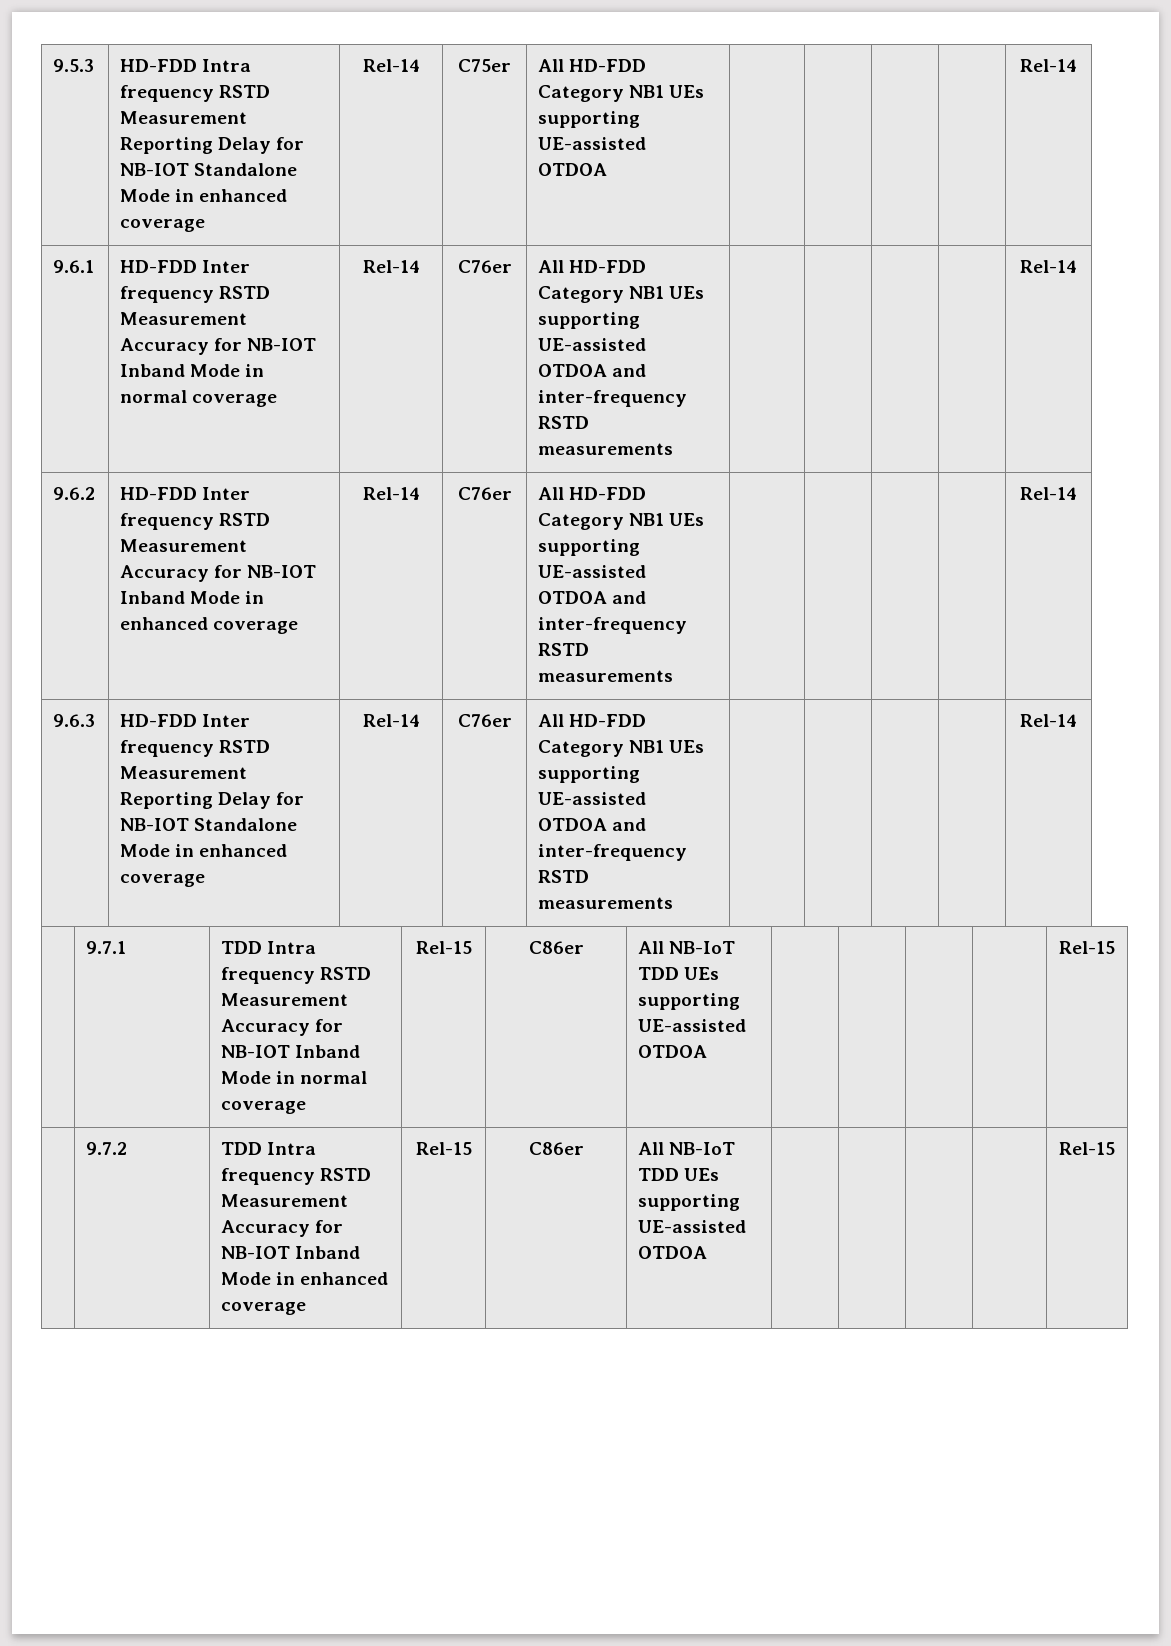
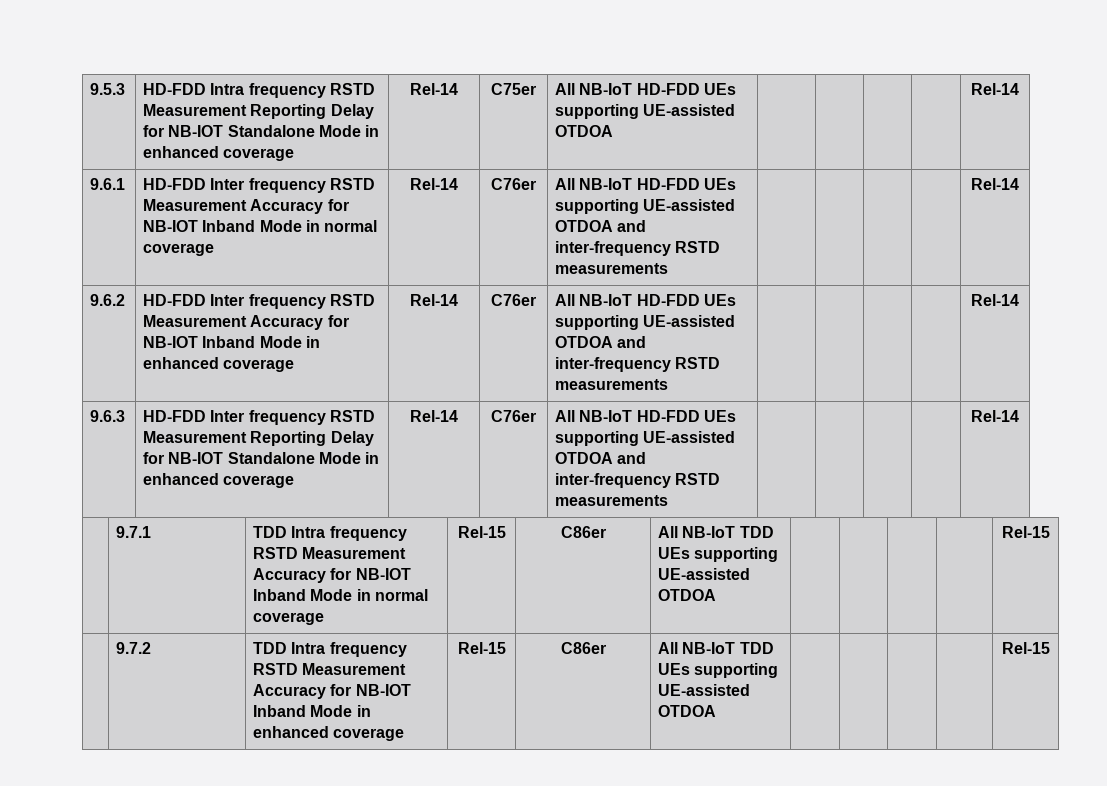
- 9.5.3 | HD-FDD Intra frequency RSTD Measurement Reporting Delay for NB-IOT Standalone Mode in enhanced coverage | Rel-14 | C75er | All HD-FDD Category NB1 UEs supporting UE-assisted OTDOA | | | | | Rel-14
+ 9.5.3 | HD-FDD Intra frequency RSTD Measurement Reporting Delay for NB-IOT Standalone Mode in enhanced coverage | Rel-14 | C75er | All NB-IoT HD-FDD UEs supporting UE-assisted OTDOA | | | | | Rel-14
- 9.6.1 | HD-FDD Inter frequency RSTD Measurement Accuracy for NB-IOT Inband Mode in normal coverage | Rel-14 | C76er | All HD-FDD Category NB1 UEs supporting UE-assisted OTDOA and inter-frequency RSTD measurements | | | | | Rel-14
+ 9.6.1 | HD-FDD Inter frequency RSTD Measurement Accuracy for NB-IOT Inband Mode in normal coverage | Rel-14 | C76er | All NB-IoT HD-FDD UEs supporting UE-assisted OTDOA and inter-frequency RSTD measurements | | | | | Rel-14
- 9.6.2 | HD-FDD Inter frequency RSTD Measurement Accuracy for NB-IOT Inband Mode in enhanced coverage | Rel-14 | C76er | All HD-FDD Category NB1 UEs supporting UE-assisted OTDOA and inter-frequency RSTD measurements | | | | | Rel-14
+ 9.6.2 | HD-FDD Inter frequency RSTD Measurement Accuracy for NB-IOT Inband Mode in enhanced coverage | Rel-14 | C76er | All NB-IoT HD-FDD UEs supporting UE-assisted OTDOA and inter-frequency RSTD measurements | | | | | Rel-14
- 9.6.3 | HD-FDD Inter frequency RSTD Measurement Reporting Delay for NB-IOT Standalone Mode in enhanced coverage | Rel-14 | C76er | All HD-FDD Category NB1 UEs supporting UE-assisted OTDOA and inter-frequency RSTD measurements | | | | | Rel-14
+ 9.6.3 | HD-FDD Inter frequency RSTD Measurement Reporting Delay for NB-IOT Standalone Mode in enhanced coverage | Rel-14 | C76er | All NB-IoT HD-FDD UEs supporting UE-assisted OTDOA and inter-frequency RSTD measurements | | | | | Rel-14

